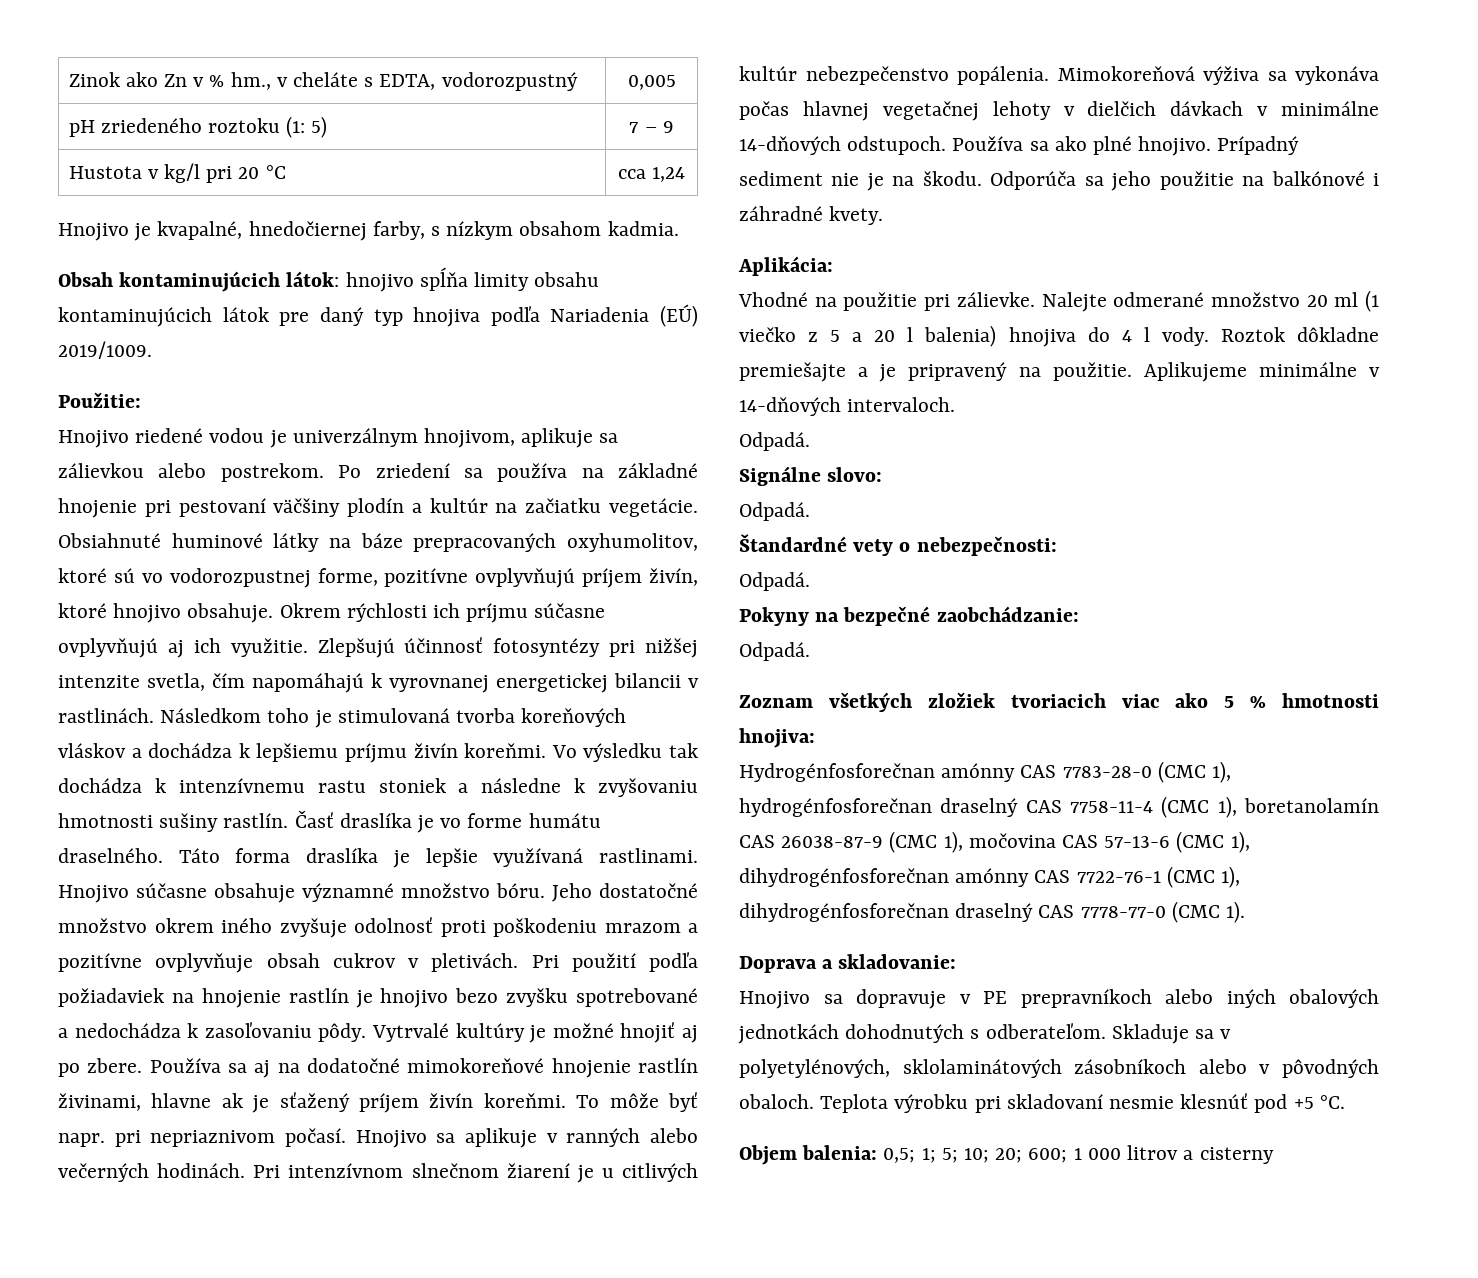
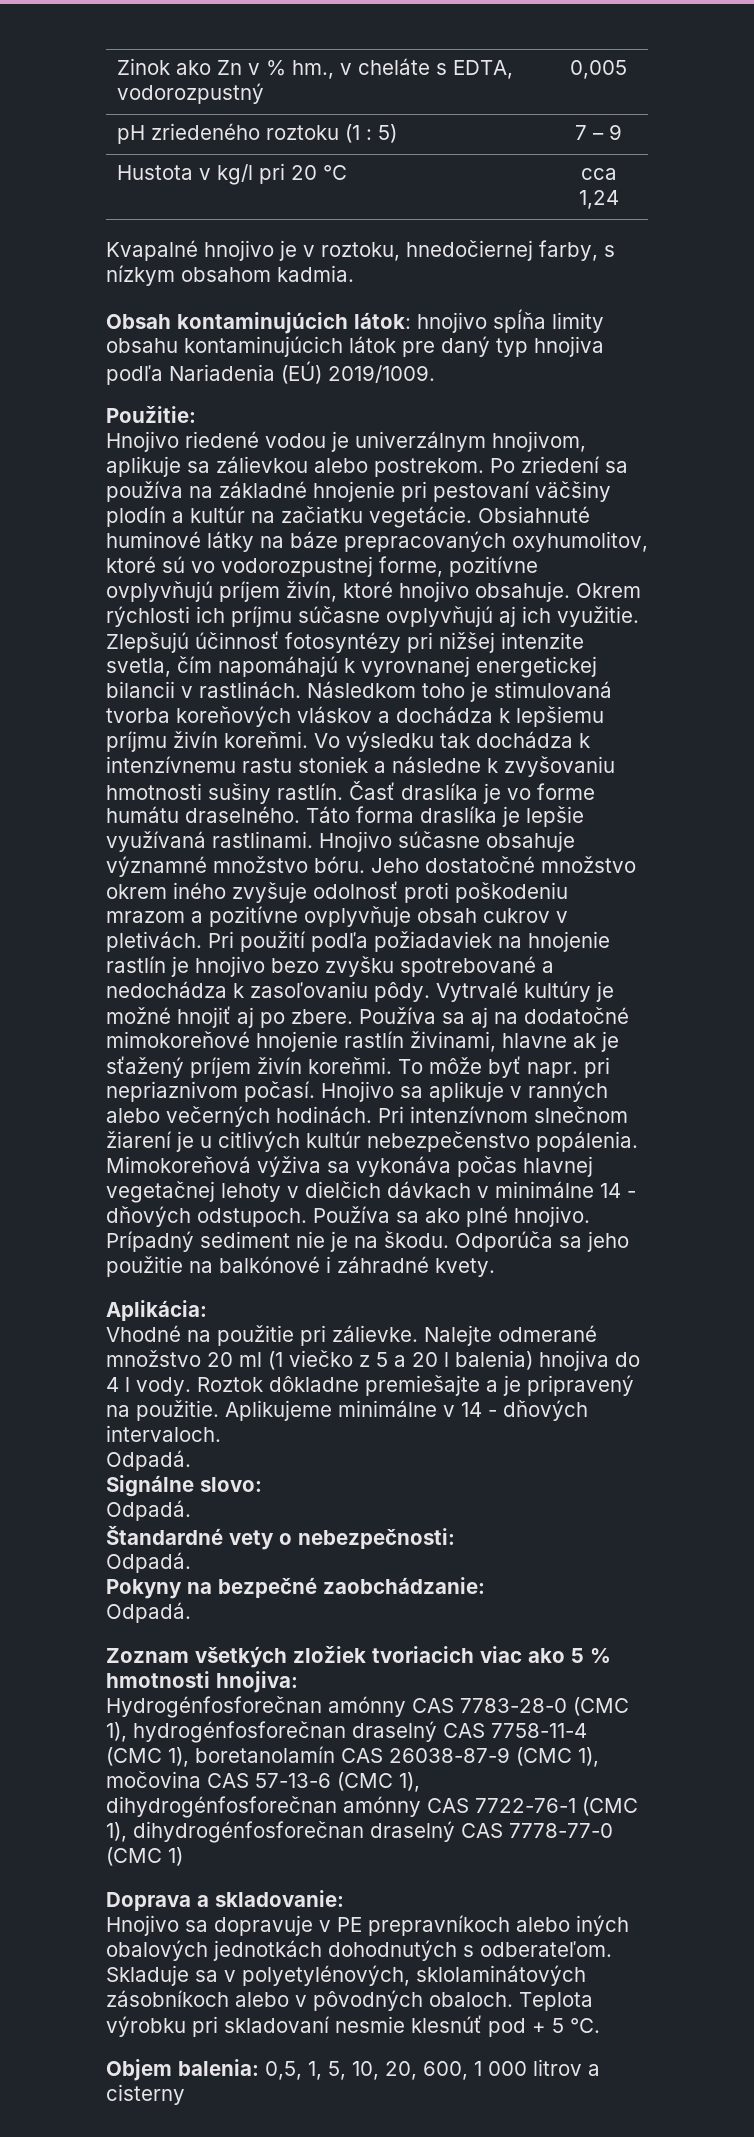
- pH zriedeného roztoku (1: 5) | 7 – 9
+ pH zriedeného roztoku (1 : 5) | 7 – 9
- Hnojivo je kvapalné, hnedočiernej farby, s nízkym obsahom kadmia.
+ Kvapalné hnojivo je v roztoku, hnedočiernej farby, s nízkym obsahom kadmia.
- Mimokoreňová výživa sa vykonáva počas hlavnej vegetačnej lehoty v dielčich dávkach v minimálne 14-dňových odstupoch.
+ Mimokoreňová výživa sa vykonáva počas hlavnej vegetačnej lehoty v dielčich dávkach v minimálne 14 - dňových odstupoch.
- Aplikujeme minimálne v 14-dňových intervaloch.
+ Aplikujeme minimálne v 14 - dňových intervaloch.
- Hydrogénfosforečnan amónny CAS 7783-28-0 (CMC 1), hydrogénfosforečnan draselný CAS 7758-11-4 (CMC 1), boretanolamín CAS 26038-87-9 (CMC 1), močovina CAS 57-13-6 (CMC 1), dihydrogénfosforečnan amónny CAS 7722-76-1 (CMC 1), dihydrogénfosforečnan draselný CAS 7778-77-0 (CMC 1).
+ Hydrogénfosforečnan amónny CAS 7783-28-0 (CMC 1), hydrogénfosforečnan draselný CAS 7758-11-4 (CMC 1), boretanolamín CAS 26038-87-9 (CMC 1), močovina CAS 57-13-6 (CMC 1), dihydrogénfosforečnan amónny CAS 7722-76-1 (CMC 1), dihydrogénfosforečnan draselný CAS 7778-77-0 (CMC 1)
- Teplota výrobku pri skladovaní nesmie klesnúť pod +5 °C.
+ Teplota výrobku pri skladovaní nesmie klesnúť pod + 5 °C.
- Objem balenia: 0,5; 1; 5; 10; 20; 600; 1 000 litrov a cisterny
+ Objem balenia: 0,5, 1, 5, 10, 20, 600, 1 000 litrov a cisterny

